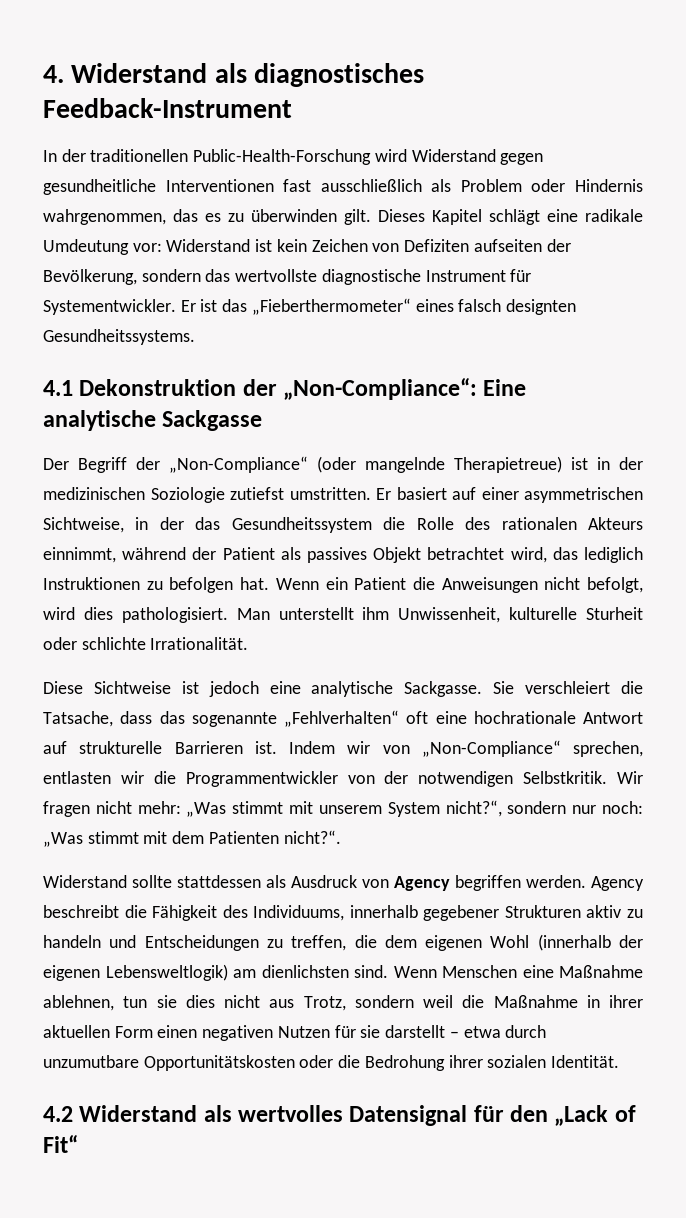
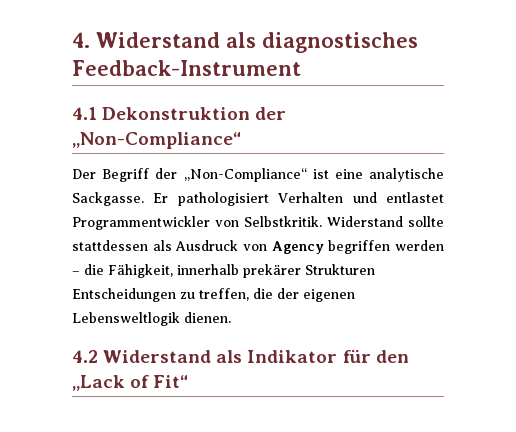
- In der traditionellen Public-Health-Forschung wird Widerstand gegen gesundheitliche Interventionen fast ausschließlich als Problem oder Hindernis wahrgenommen, das es zu überwinden gilt. Dieses Kapitel schlägt eine radikale Umdeutung vor: Widerstand ist kein Zeichen von Defiziten aufseiten der Bevölkerung, sondern das wertvollste diagnostische Instrument für Systementwickler. Er ist das „Fieberthermometer“ eines falsch designten Gesundheitssystems.
- 4.1 Dekonstruktion der „Non-Compliance“: Eine analytische Sackgasse
+ 4.1 Dekonstruktion der „Non-Compliance“
- Der Begriff der „Non-Compliance“ (oder mangelnde Therapietreue) ist in der medizinischen Soziologie zutiefst umstritten. Er basiert auf einer asymmetrischen Sichtweise, in der das Gesundheitssystem die Rolle des rationalen Akteurs einnimmt, während der Patient als passives Objekt betrachtet wird, das lediglich Instruktionen zu befolgen hat. Wenn ein Patient die Anweisungen nicht befolgt, wird dies pathologisiert. Man unterstellt ihm Unwissenheit, kulturelle Sturheit oder schlichte Irrationalität.
- Diese Sichtweise ist jedoch eine analytische Sackgasse. Sie verschleiert die Tatsache, dass das sogenannte „Fehlverhalten“ oft eine hochrationale Antwort auf strukturelle Barrieren ist. Indem wir von „Non-Compliance“ sprechen, entlasten wir die Programmentwickler von der notwendigen Selbstkritik. Wir fragen nicht mehr: „Was stimmt mit unserem System nicht?“, sondern nur noch: „Was stimmt mit dem Patienten nicht?“.
- Widerstand sollte stattdessen als Ausdruck von Agency begriffen werden. Agency beschreibt die Fähigkeit des Individuums, innerhalb gegebener Strukturen aktiv zu handeln und Entscheidungen zu treffen, die dem eigenen Wohl (innerhalb der eigenen Lebensweltlogik) am dienlichsten sind. Wenn Menschen eine Maßnahme ablehnen, tun sie dies nicht aus Trotz, sondern weil die Maßnahme in ihrer aktuellen Form einen negativen Nutzen für sie darstellt – etwa durch unzumutbare Opportunitätskosten oder die Bedrohung ihrer sozialen Identität.
+ Der Begriff der „Non-Compliance“ ist eine analytische Sackgasse. Er pathologisiert Verhalten und entlastet Programmentwickler von Selbstkritik. Widerstand sollte stattdessen als Ausdruck von Agency begriffen werden – die Fähigkeit, innerhalb prekärer Strukturen Entscheidungen zu treffen, die der eigenen Lebensweltlogik dienen.
- 4.2 Widerstand als wertvolles Datensignal für den „Lack of Fit“
+ 4.2 Widerstand als Indikator für den „Lack of Fit“

